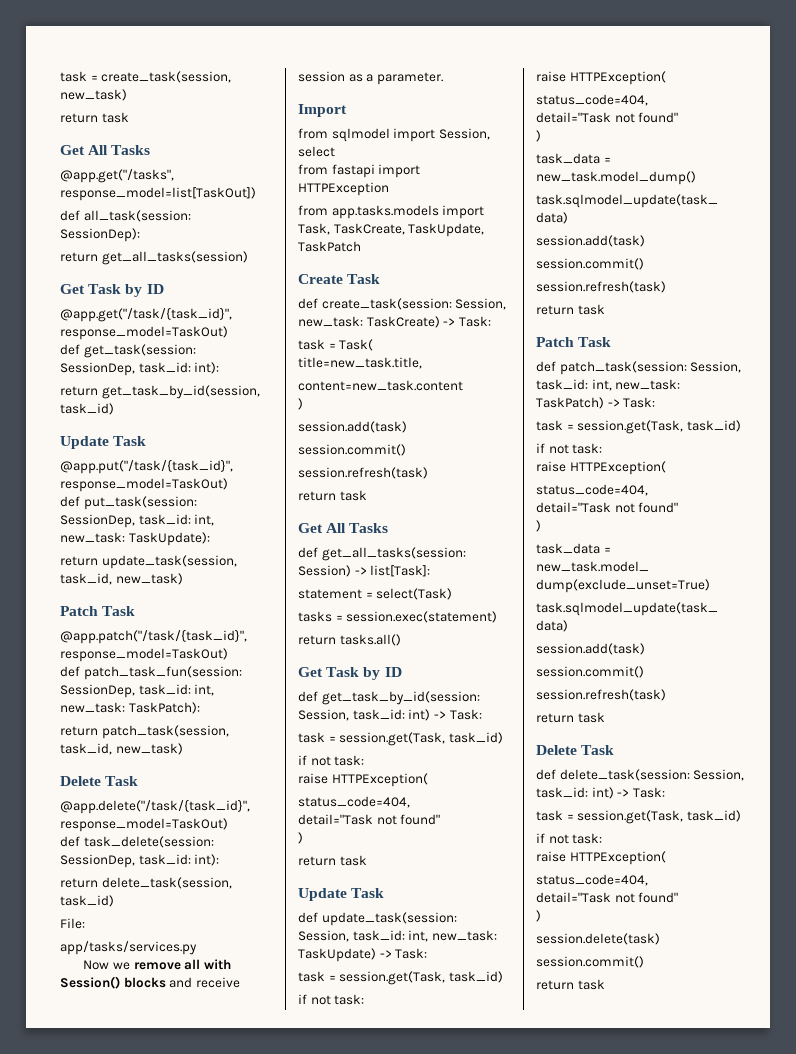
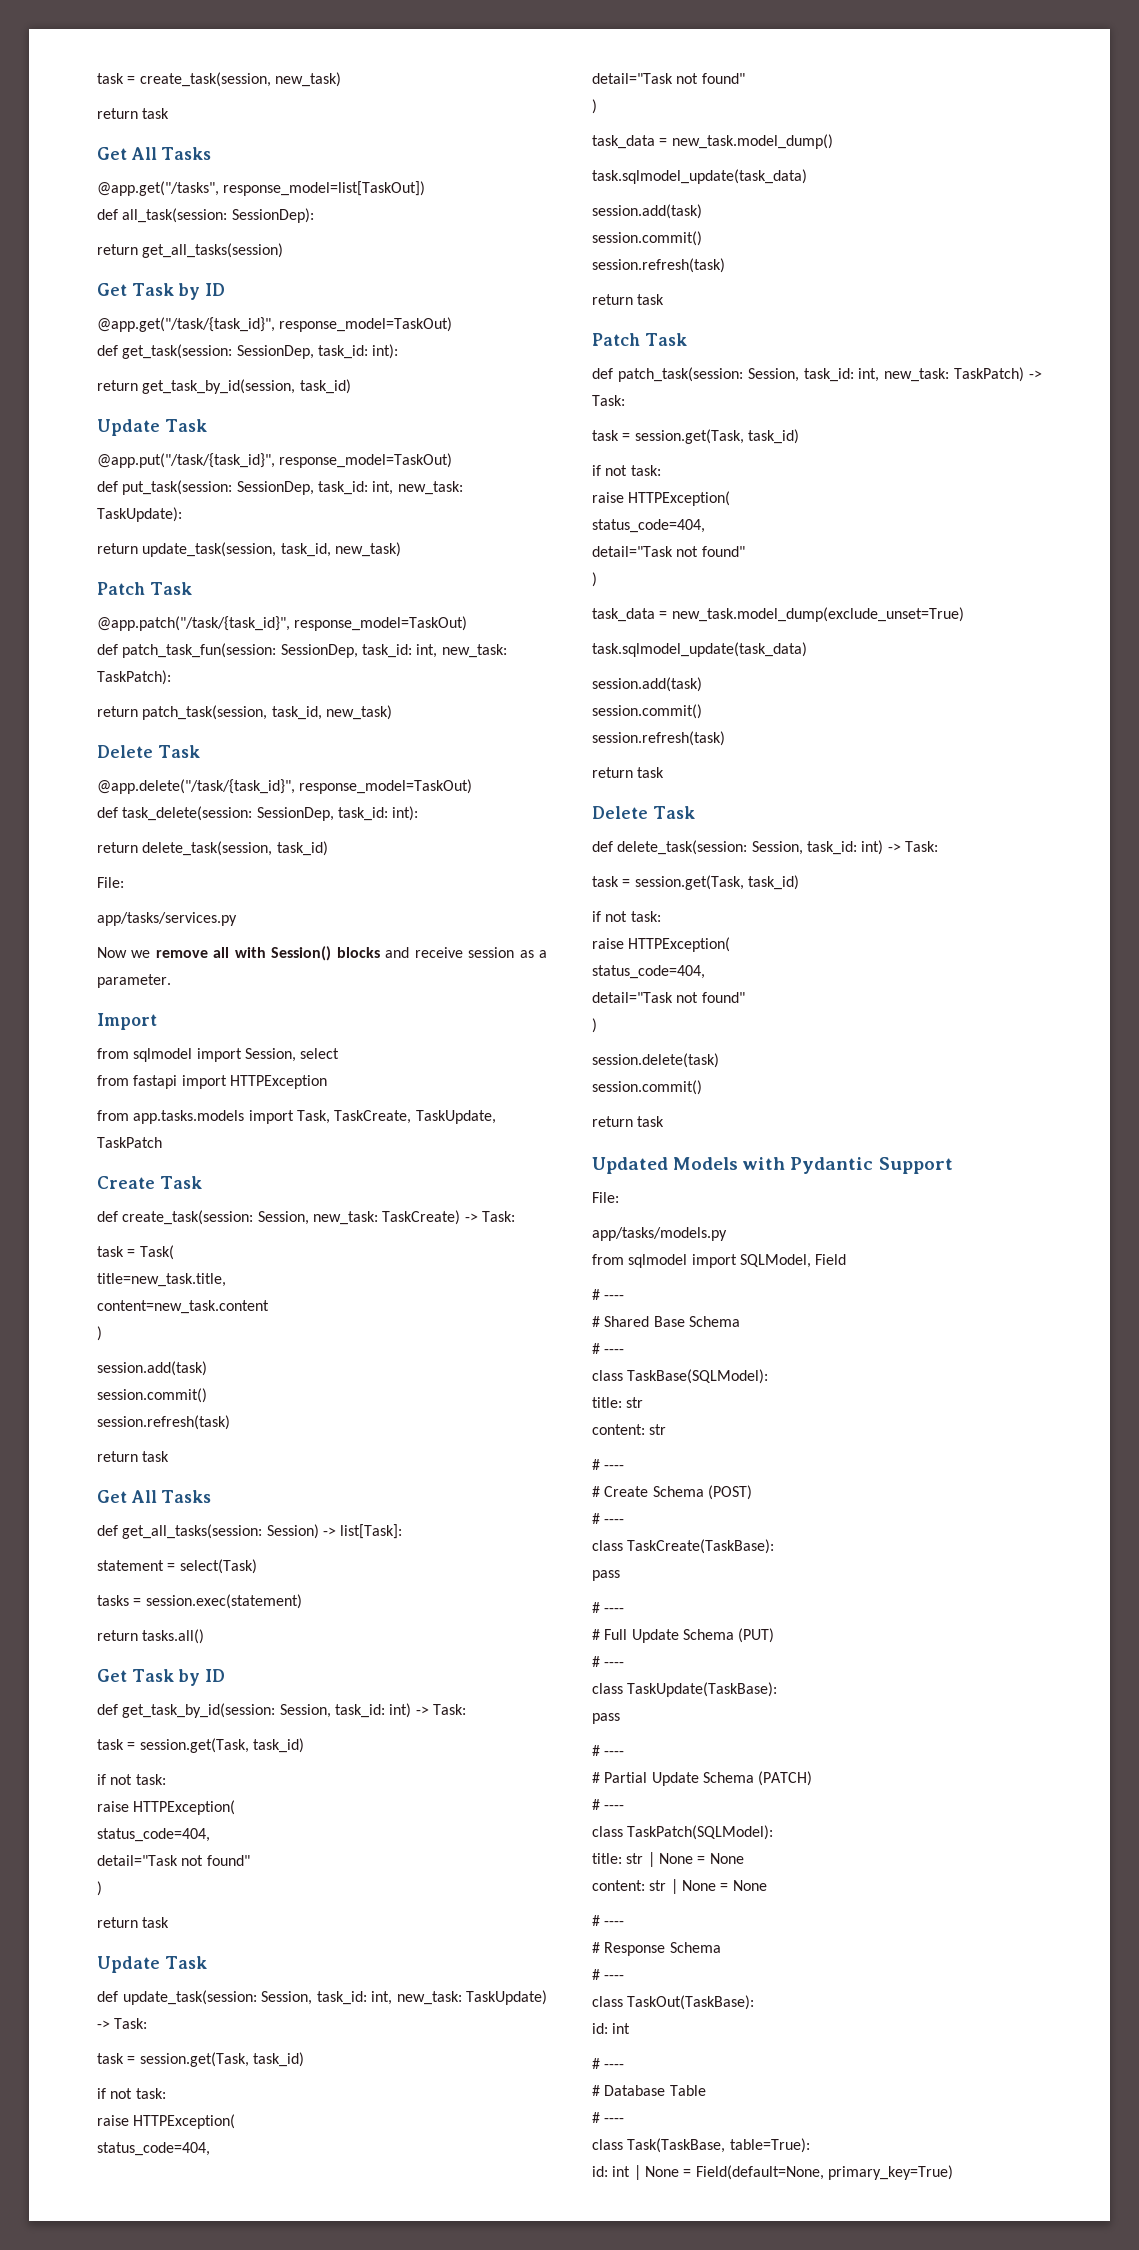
+ Updated Models with Pydantic Support
+ File:
+ app/tasks/models.py
+ from sqlmodel import SQLModel, Field
+ # ----
+ # Shared Base Schema
+ # ----
+ class TaskBase(SQLModel):
+ title: str
+ content: str
+ # ----
+ # Create Schema (POST)
+ # ----
+ class TaskCreate(TaskBase):
+ pass
+ # ----
+ # Full Update Schema (PUT)
+ # ----
+ class TaskUpdate(TaskBase):
+ pass
+ # ----
+ # Partial Update Schema (PATCH)
+ # ----
+ class TaskPatch(SQLModel):
+ title: str | None = None
+ content: str | None = None
+ # ----
+ # Response Schema
+ # ----
+ class TaskOut(TaskBase):
+ id: int
+ # ----
+ # Database Table
+ # ----
+ class Task(TaskBase, table=True):
+ id: int | None = Field(default=None, primary_key=True)

